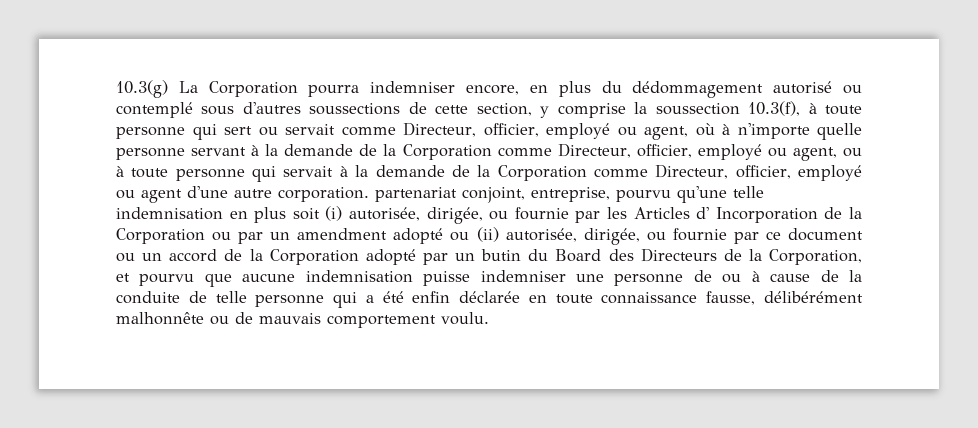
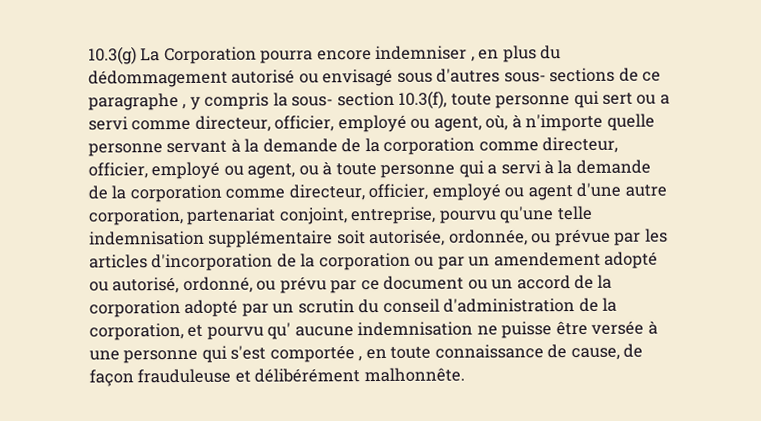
- 10.3(g) La Corporation pourra indemniser encore, en plus du dédommagement autorisé ou contemplé sous d'autres soussections de cette section, y comprise la soussection 10.3(f), à toute personne qui sert ou servait comme Directeur, officier, employé ou agent, où à n'importe quelle personne servant à la demande de la Corporation comme Directeur, officier, employé ou agent, ou à toute personne qui servait à la demande de la Corporation comme Directeur, officier, employé ou agent d'une autre corporation. partenariat conjoint, entreprise, pourvu qu'une telle indemnisation en plus soit (i) autorisée, dirigée, ou fournie par les Articles d' Incorporation de la Corporation ou par un amendment adopté ou (ii) autorisée, dirigée, ou fournie par ce document ou un accord de la Corporation adopté par un butin du Board des Directeurs de la Corporation, et pourvu que aucune indemnisation puisse indemniser une personne de ou à cause de la conduite de telle personne qui a été enfin déclarée en toute connaissance fausse, délibérément malhonnête ou de mauvais comportement voulu.
+ 10.3(g) La Corporation pourra encore indemniser , en plus du dédommagement autorisé ou envisagé sous d'autres sous- sections de ce paragraphe , y compris la sous- section 10.3(f), toute personne qui sert ou a servi comme directeur, officier, employé ou agent, où, à n'importe quelle personne servant à la demande de la corporation comme directeur, officier, employé ou agent, ou à toute personne qui a servi à la demande de la corporation comme directeur, officier, employé ou agent d'une autre corporation, partenariat conjoint, entreprise, pourvu qu'une telle indemnisation supplémentaire soit autorisée, ordonnée, ou prévue par les articles d'incorporation de la corporation ou par un amendement adopté ou autorisé, ordonné, ou prévu par ce document ou un accord de la corporation adopté par un scrutin du conseil d'administration de la corporation, et pourvu qu' aucune indemnisation ne puisse être versée à une personne qui s'est comportée , en toute connaissance de cause, de façon frauduleuse et délibérément malhonnête.

